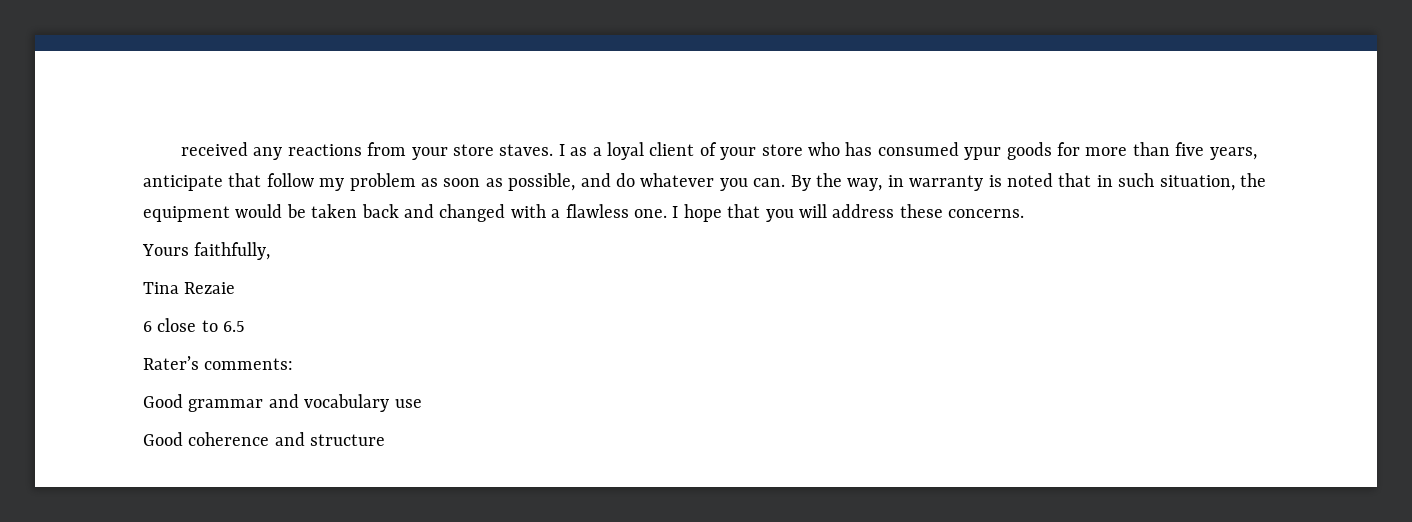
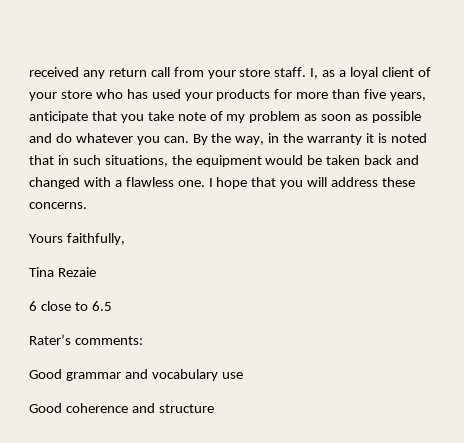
- received any reactions from your store staves. I as a loyal client of your store who has consumed ypur goods for more than five years, anticipate that follow my problem as soon as possible, and do whatever you can.
+ received any return call from your store staff. I, as a loyal client of your store who has used your products for more than five years, anticipate that you take note of my problem as soon as possible and do whatever you can.
- By the way, in warranty is noted that in such situation, the equipment would be taken back and changed with a flawless one.
+ By the way, in the warranty it is noted that in such situations, the equipment would be taken back and changed with a flawless one.

